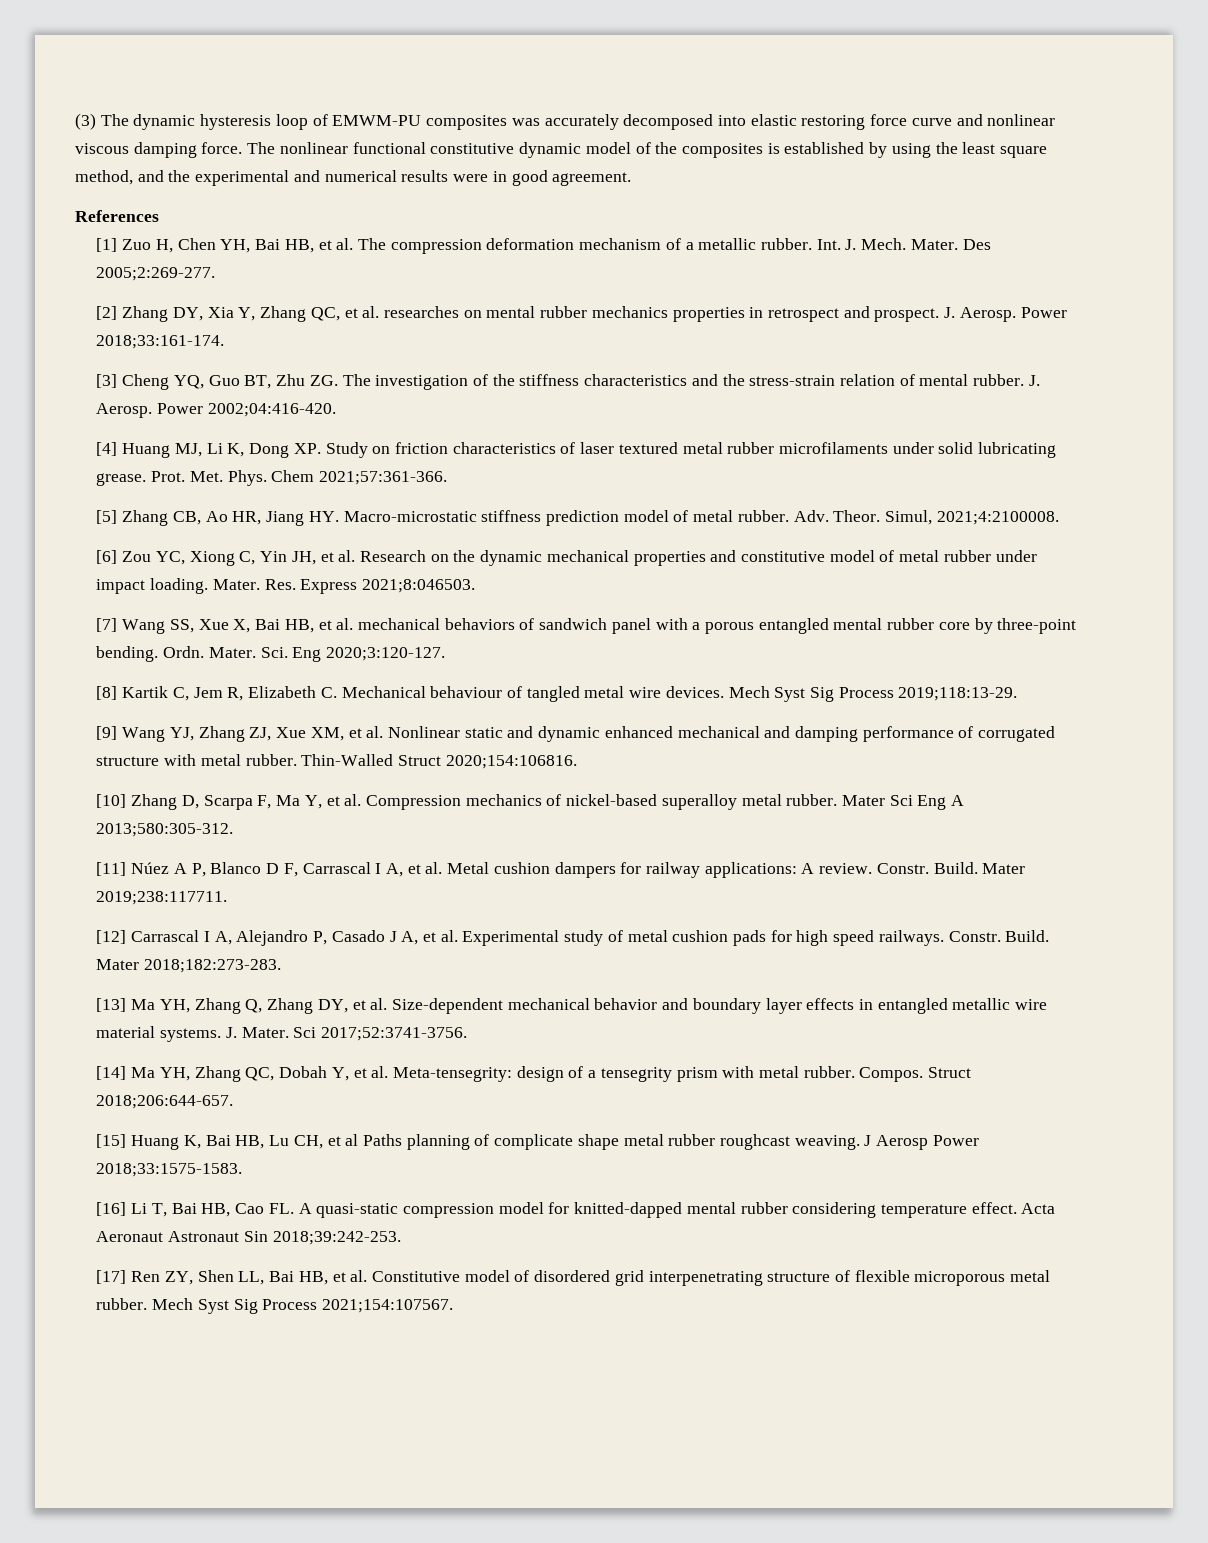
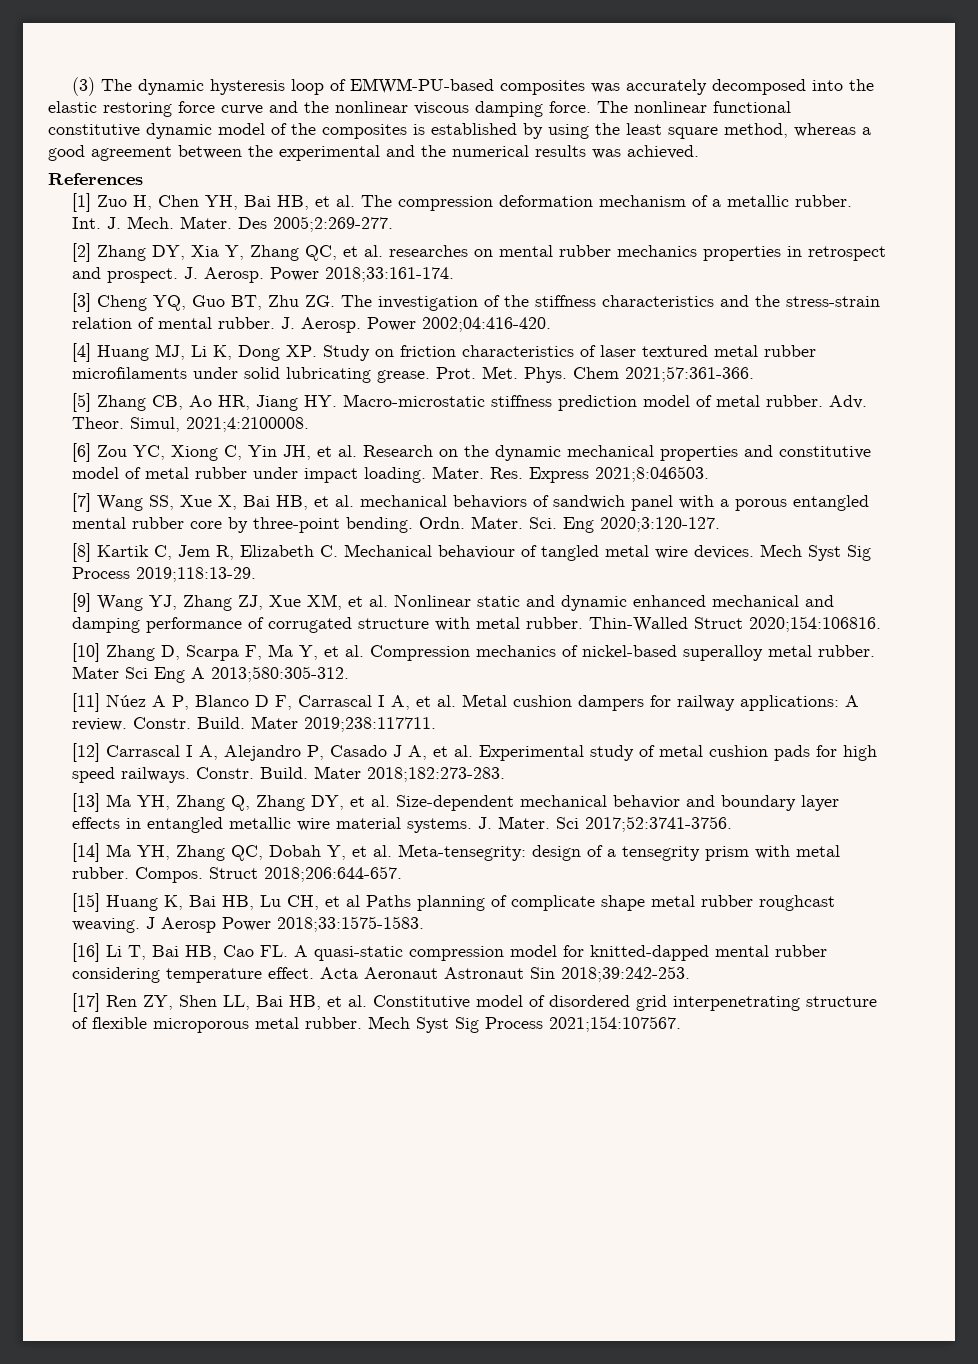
- (3) The dynamic hysteresis loop of EMWM-PU composites was accurately decomposed into elastic restoring force curve and nonlinear viscous damping force.
+ (3) The dynamic hysteresis loop of EMWM-PU-based composites was accurately decomposed into the elastic restoring force curve and the nonlinear viscous damping force.
- The nonlinear functional constitutive dynamic model of the composites is established by using the least square method, and the experimental and numerical results were in good agreement.
+ The nonlinear functional constitutive dynamic model of the composites is established by using the least square method, whereas a good agreement between the experimental and the numerical results was achieved.

